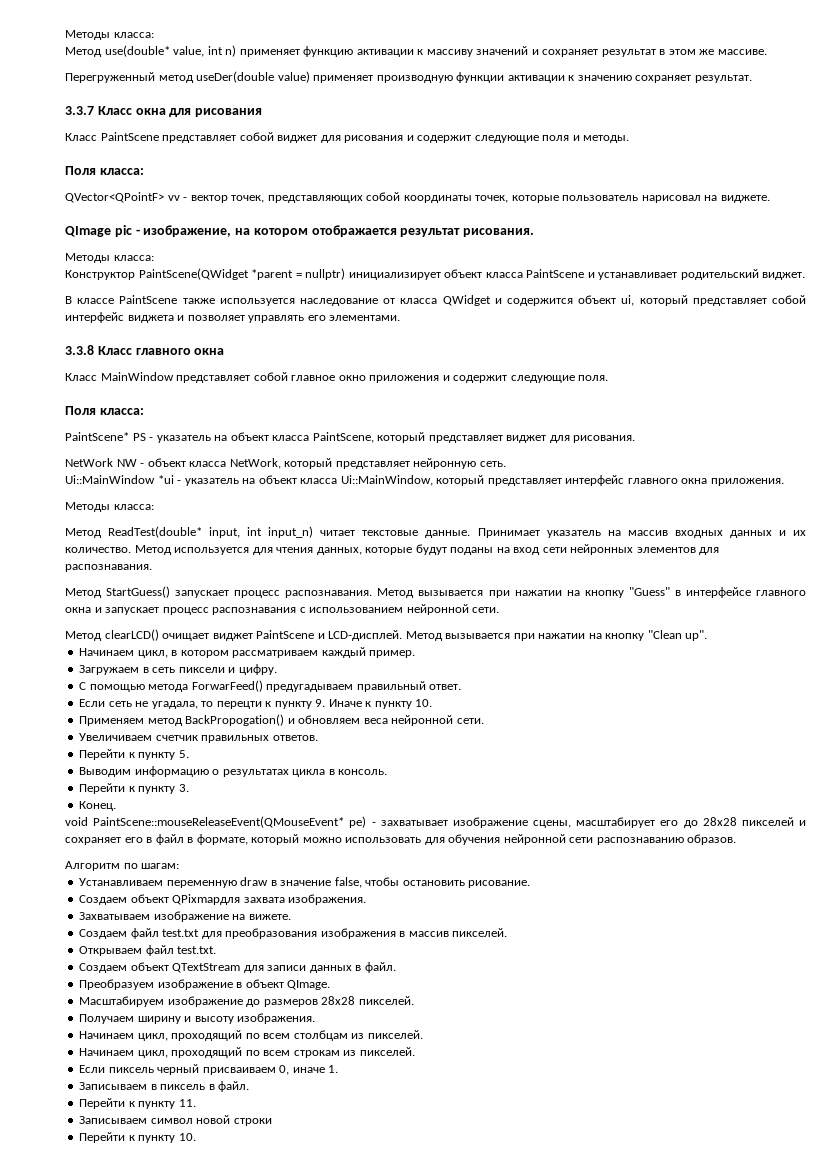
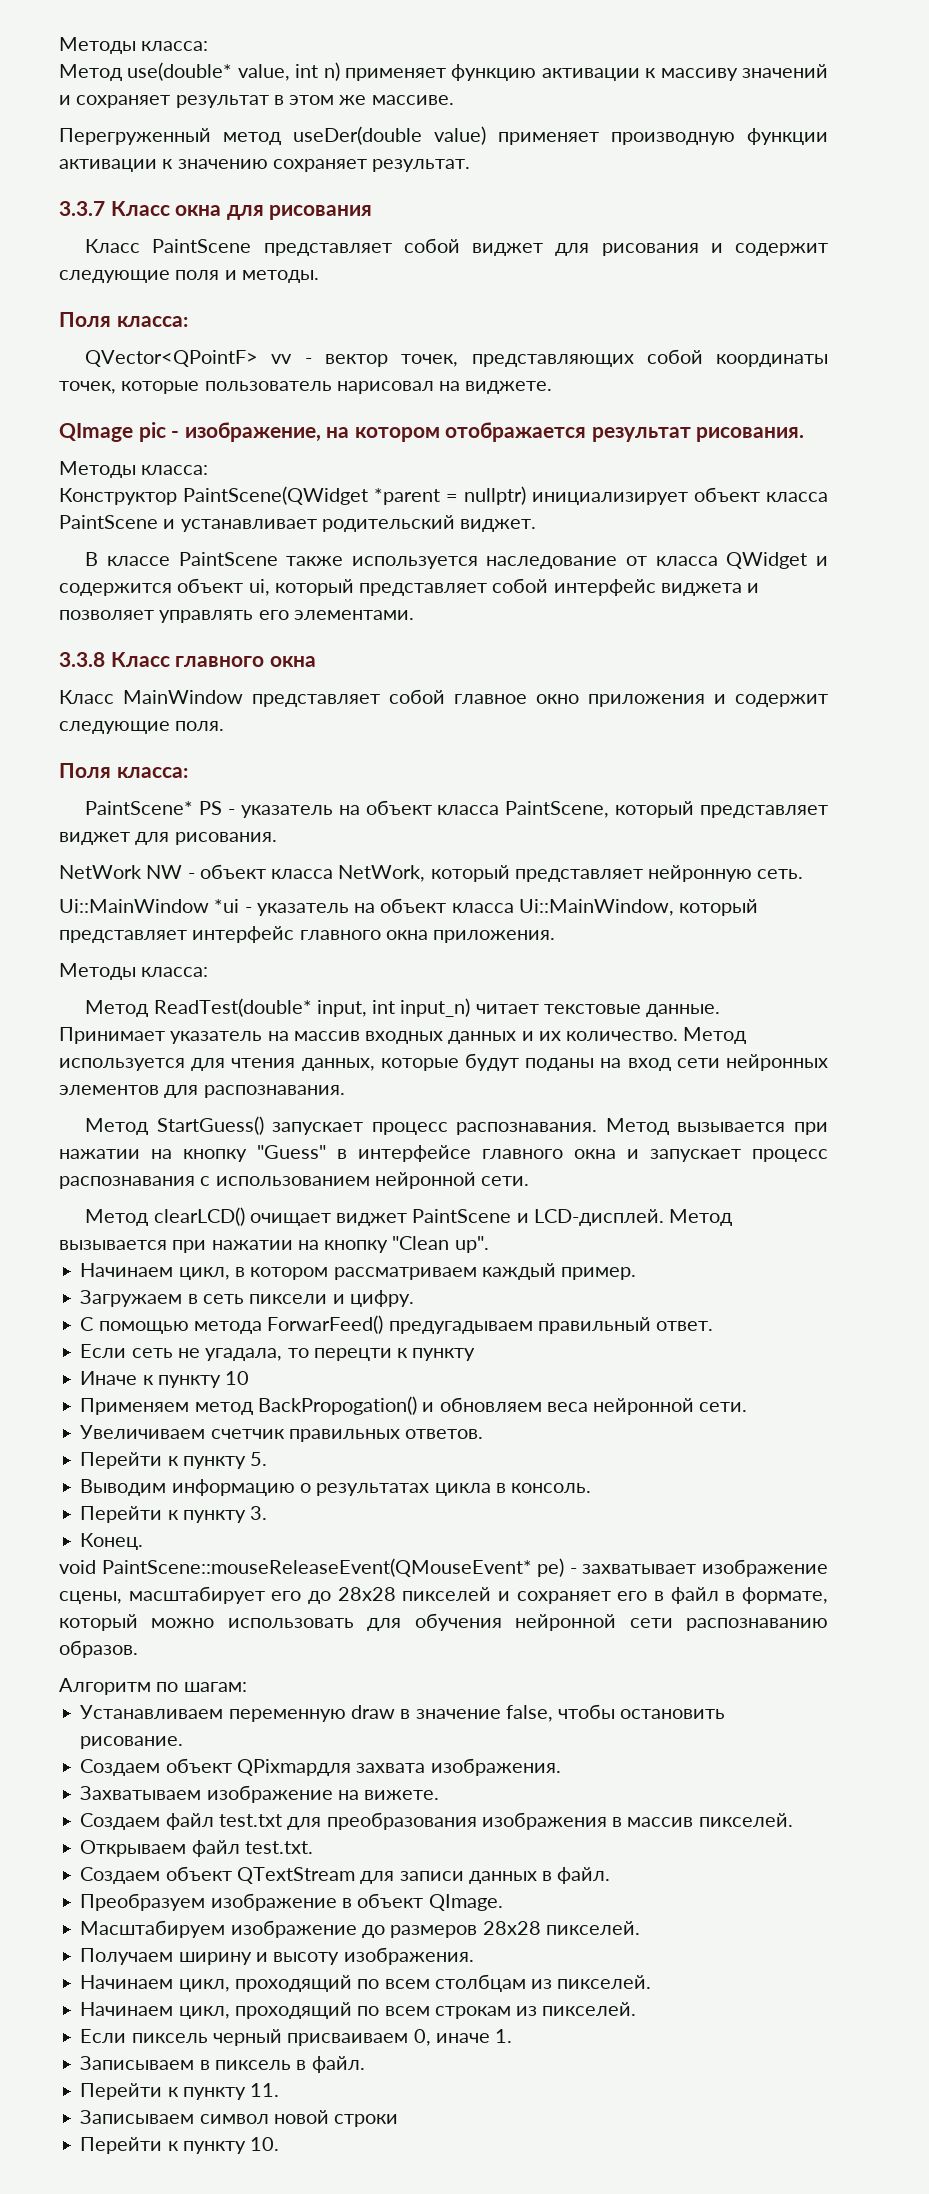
- Если сеть не угадала, то перецти к пункту 9. Иначе к пункту 10.
+ Если сеть не угадала, то перецти к пункту
+ Иначе к пункту 10

